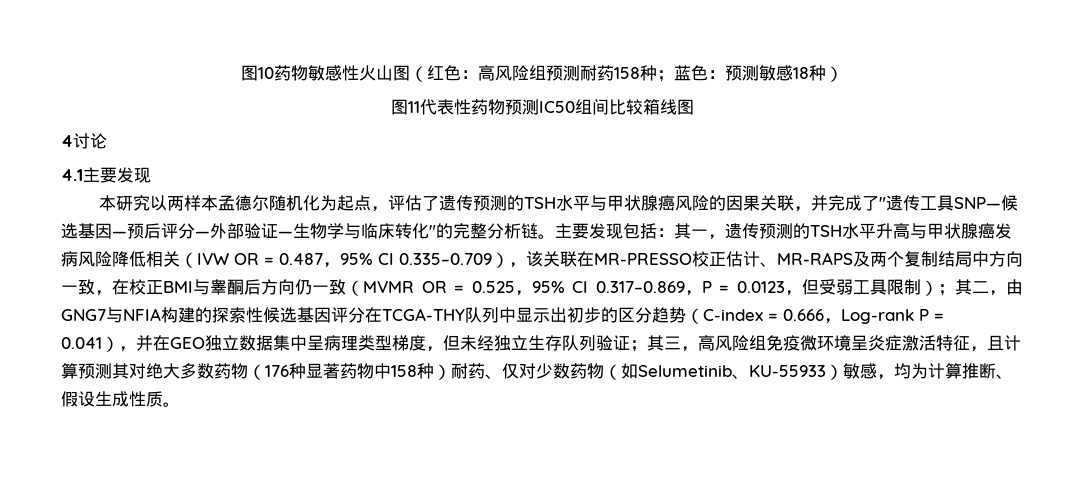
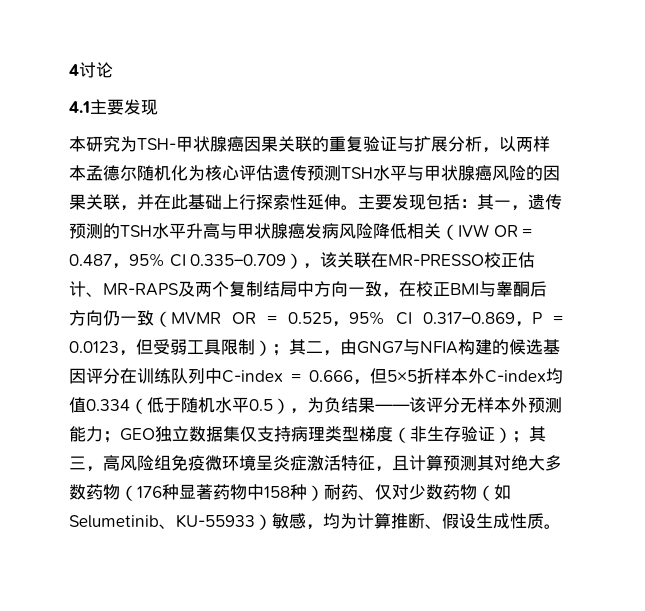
- 图10药物敏感性火山图（红色：高风险组预测耐药158种；蓝色：预测敏感18种）
- 图11代表性药物预测IC50组间比较箱线图
- 本研究以两样本孟德尔随机化为起点，评估了遗传预测的TSH水平与甲状腺癌风险的因果关联，并完成了"遗传工具SNP—候选基因—预后评分—外部验证—生物学与临床转化"的完整分析链。
+ 本研究为TSH-甲状腺癌因果关联的重复验证与扩展分析，以两样本孟德尔随机化为核心评估遗传预测TSH水平与甲状腺癌风险的因果关联，并在此基础上行探索性延伸。
- 其二，由GNG7与NFIA构建的探索性候选基因评分在TCGA-THY队列中显示出初步的区分趋势（C-index = 0.666，Log-rank P = 0.041），并在GEO独立数据集中呈病理类型梯度，但未经独立生存队列验证；
+ 其二，由GNG7与NFIA构建的候选基因评分在训练队列中C-index = 0.666，但5×5折样本外C-index均值0.334（低于随机水平0.5），为负结果——该评分无样本外预测能力；GEO独立数据集仅支持病理类型梯度（非生存验证）；

